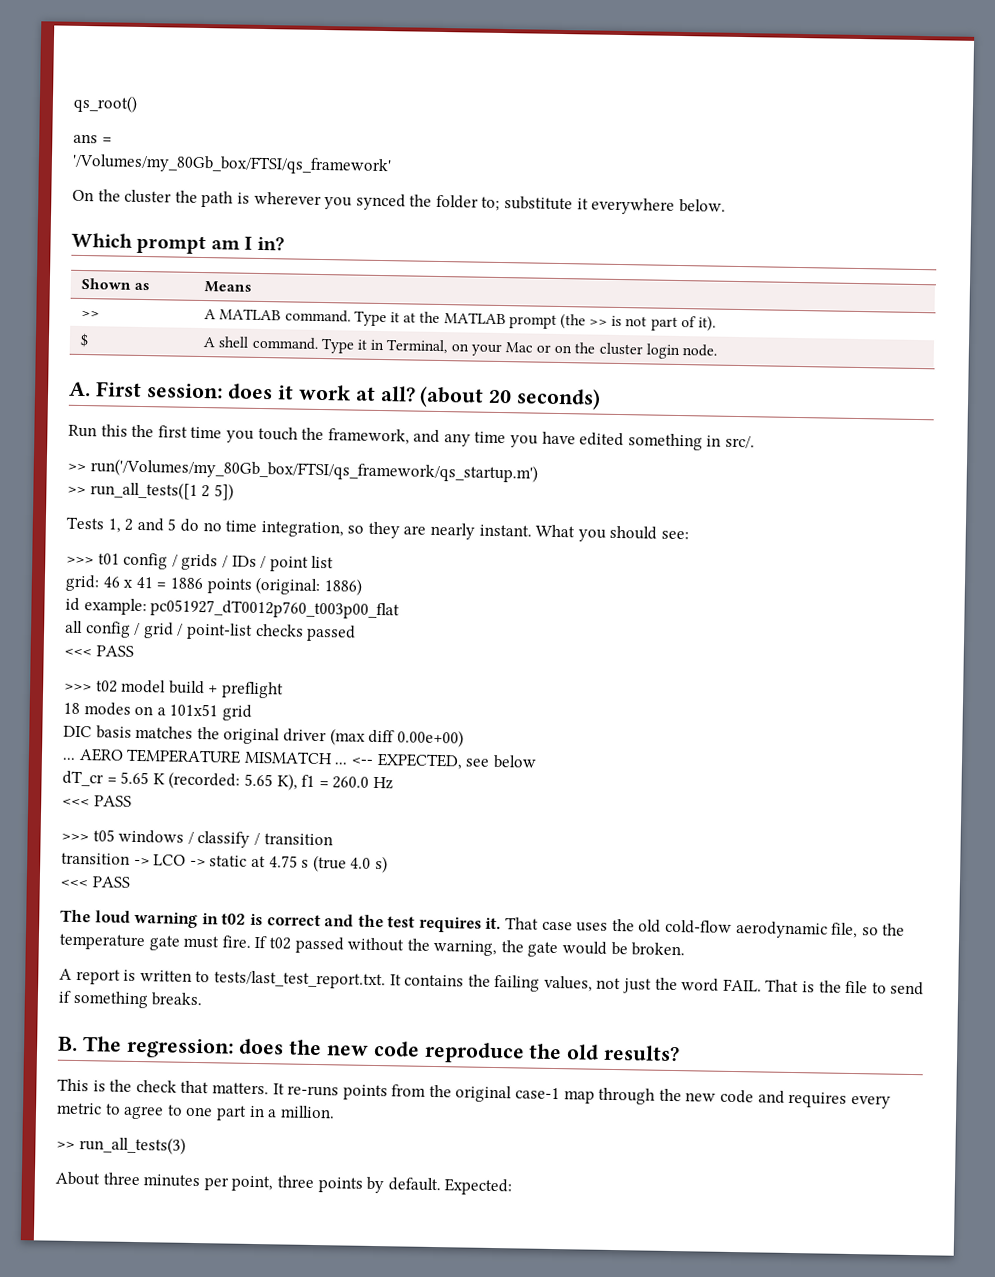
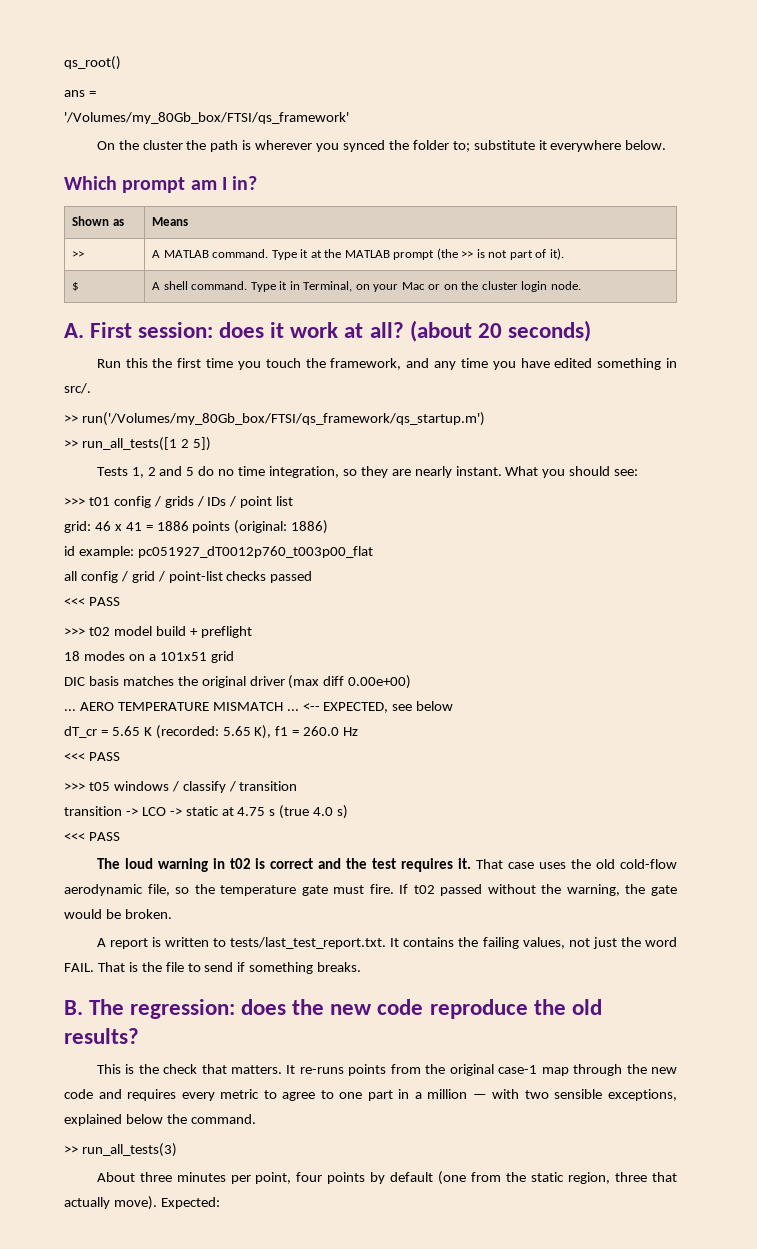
- It re-runs points from the original case-1 map through the new code and requires every metric to agree to one part in a million.
+ It re-runs points from the original case-1 map through the new code and requires every metric to agree to one part in a million — with two sensible exceptions, explained below the command.
- About three minutes per point, three points by default.
+ About three minutes per point, four points by default (one from the static region, three that actually move).

